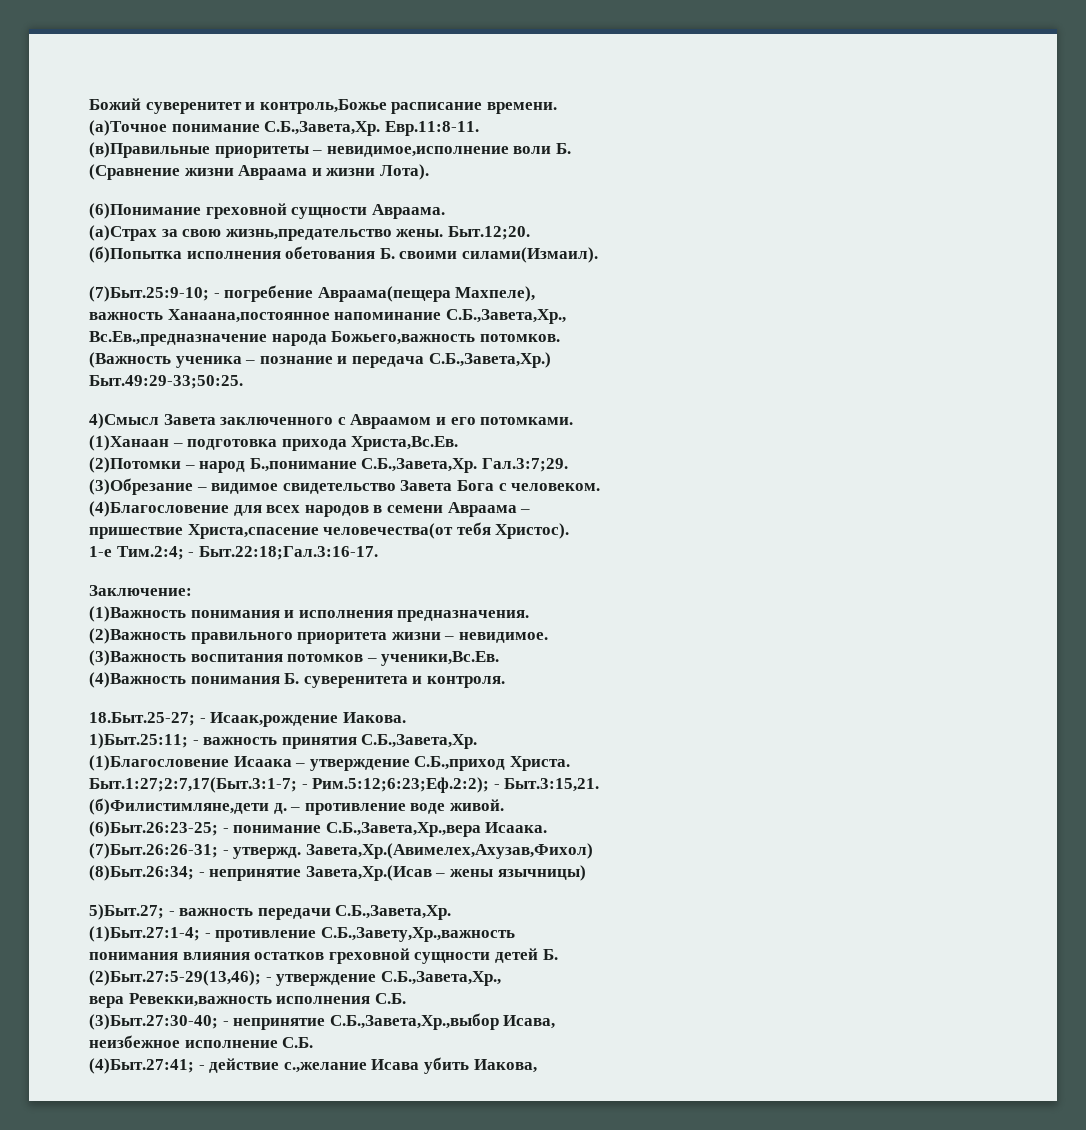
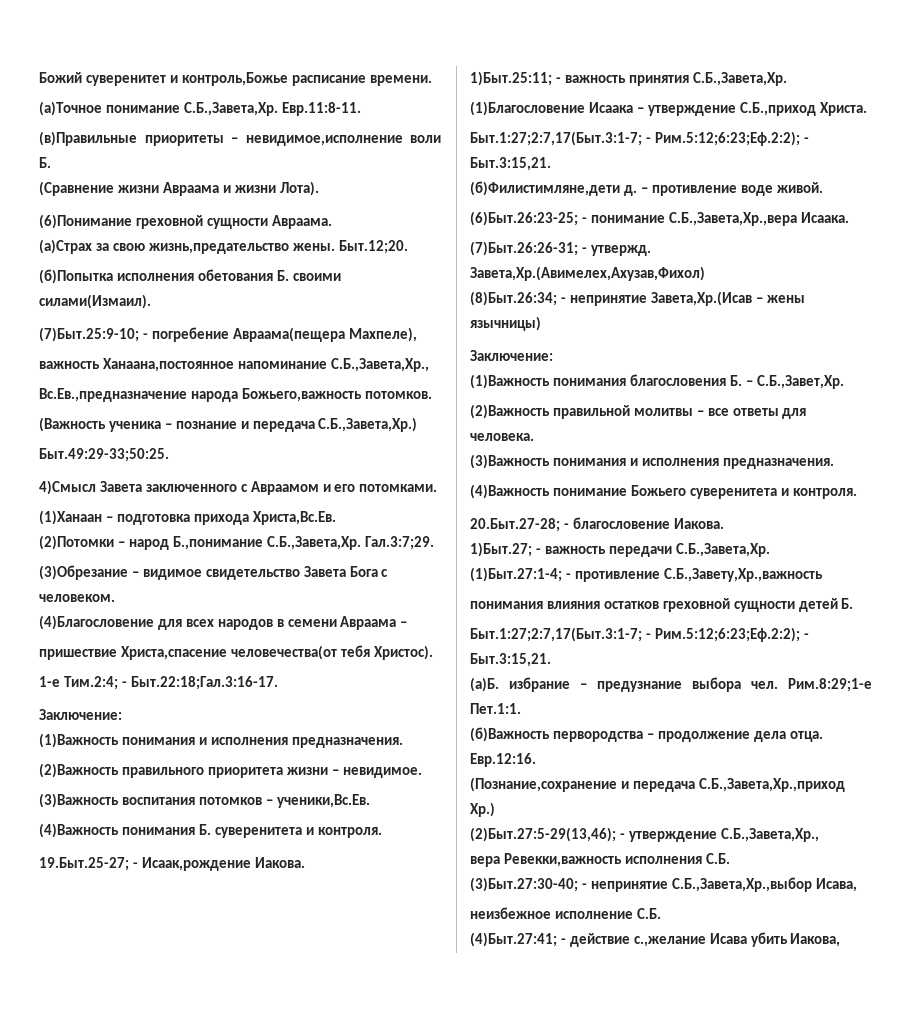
- 18.Быт.25-27; - Исаак,рождение Иакова.
+ 19.Быт.25-27; - Исаак,рождение Иакова.
  (8)Быт.26:34; - непринятие Завета,Хр.(Исав – жены язычницы)
- 5)Быт.27; - важность передачи С.Б.,Завета,Хр.
+ Заключение:
+ (1)Важность понимания благословения Б. – С.Б.,Завет,Хр.
+ (2)Важность правильной молитвы – все ответы для человека.
+ (3)Важность понимания и исполнения предназначения.
+ (4)Важность понимание Божьего суверенитета и контроля.
+ 20.Быт.27-28; - благословение Иакова.
+ 1)Быт.27; - важность передачи С.Б.,Завета,Хр.
  понимания влияния остатков греховной сущности детей Б.
+ Быт.1:27;2:7,17(Быт.3:1-7; - Рим.5:12;6:23;Еф.2:2); - Быт.3:15,21.
+ (а)Б. избрание – предузнание выбора чел. Рим.8:29;1-е Пет.1:1.
+ (б)Важность первородства – продолжение дела отца. Евр.12:16.
+ (Познание,сохранение и передача С.Б.,Завета,Хр.,приход Хр.)

